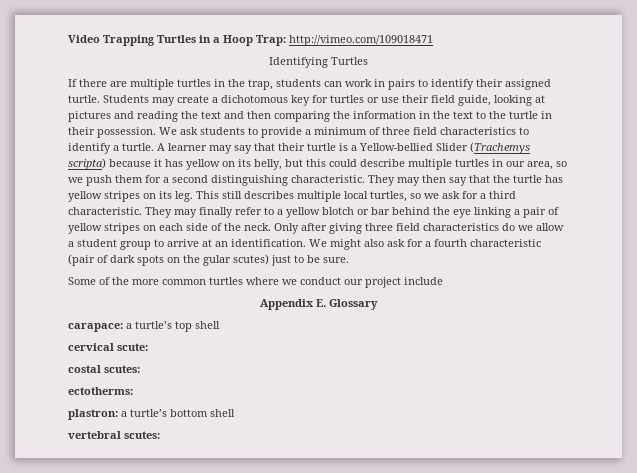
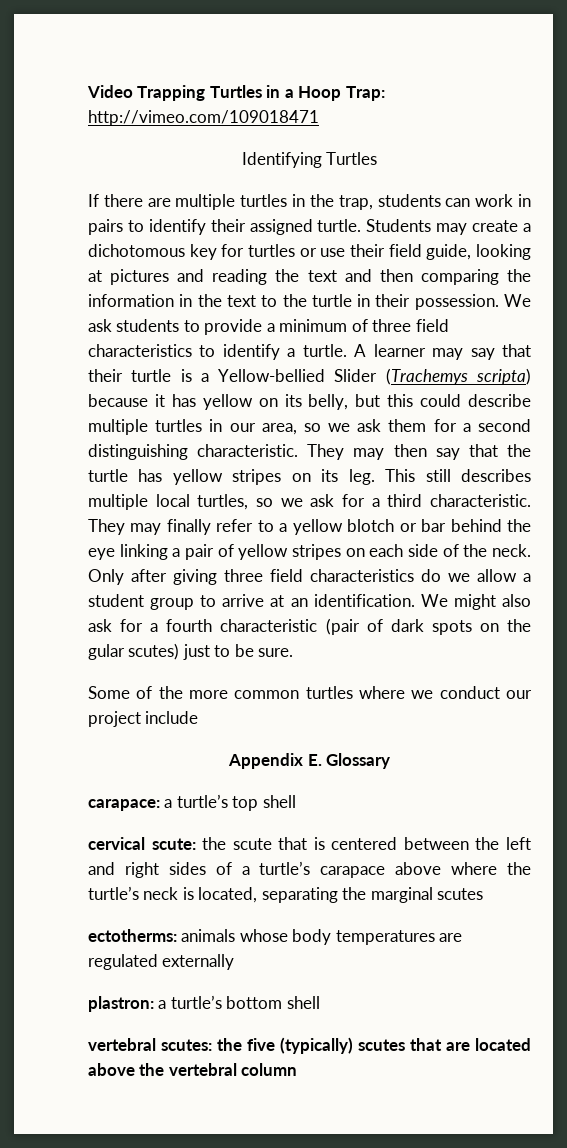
- A learner may say that their turtle is a Yellow-bellied Slider (Trachemys scripta) because it has yellow on its belly, but this could describe multiple turtles in our area, so we push them for a second distinguishing characteristic.
+ A learner may say that their turtle is a Yellow-bellied Slider (Trachemys scripta) because it has yellow on its belly, but this could describe multiple turtles in our area, so we ask them for a second distinguishing characteristic.
- cervical scute:
- costal scutes:
- ectotherms:
+ cervical scute: the scute that is centered between the left and right sides of a turtle’s carapace above where the turtle’s neck is located, separating the marginal scutes
+ ectotherms: animals whose body temperatures are regulated externally
- vertebral scutes:
+ vertebral scutes: the five (typically) scutes that are located above the vertebral column

